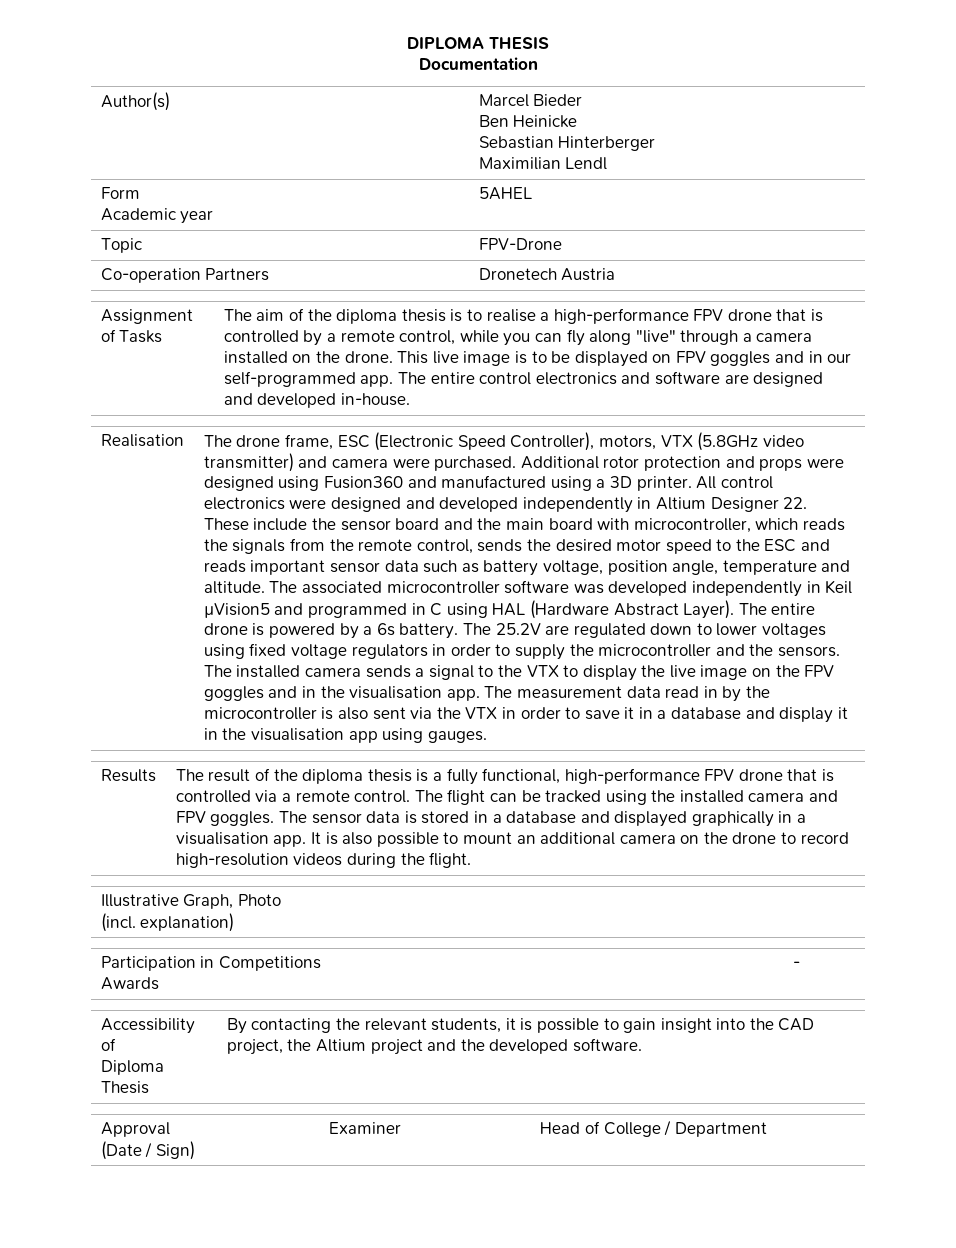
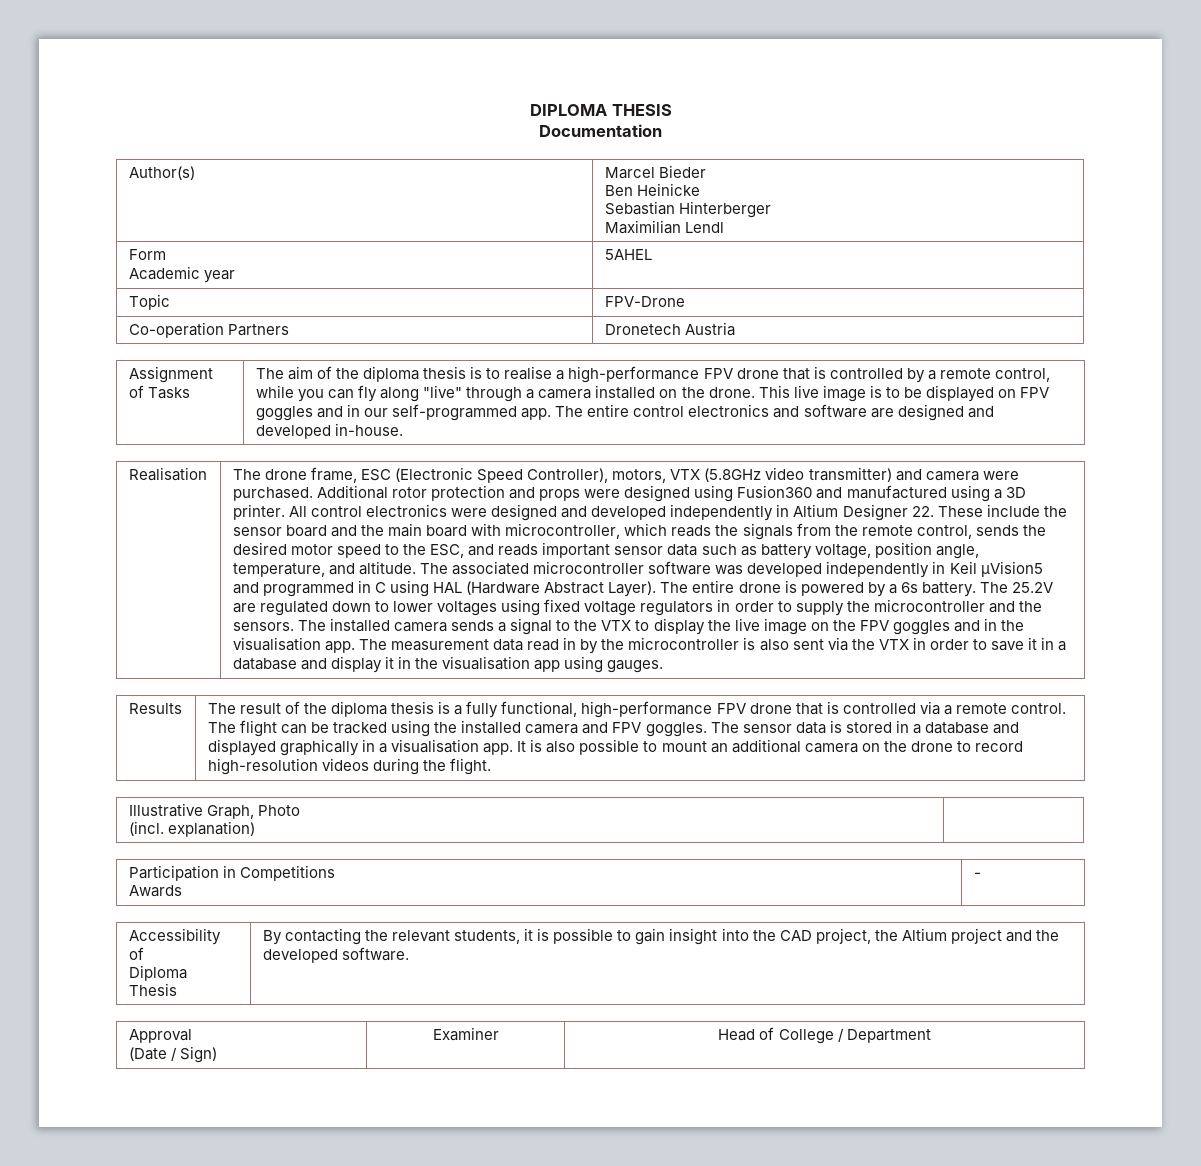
- All control electronics were designed and developed independently in Altium Designer 22. These include the sensor board and the main board with microcontroller, which reads the signals from the remote control, sends the desired motor speed to the ESC and reads important sensor data such as battery voltage, position angle, temperature and altitude.
+ All control electronics were designed and developed independently in Altium Designer 22. These include the sensor board and the main board with microcontroller, which reads the signals from the remote control, sends the desired motor speed to the ESC, and reads important sensor data such as battery voltage, position angle, temperature, and altitude.

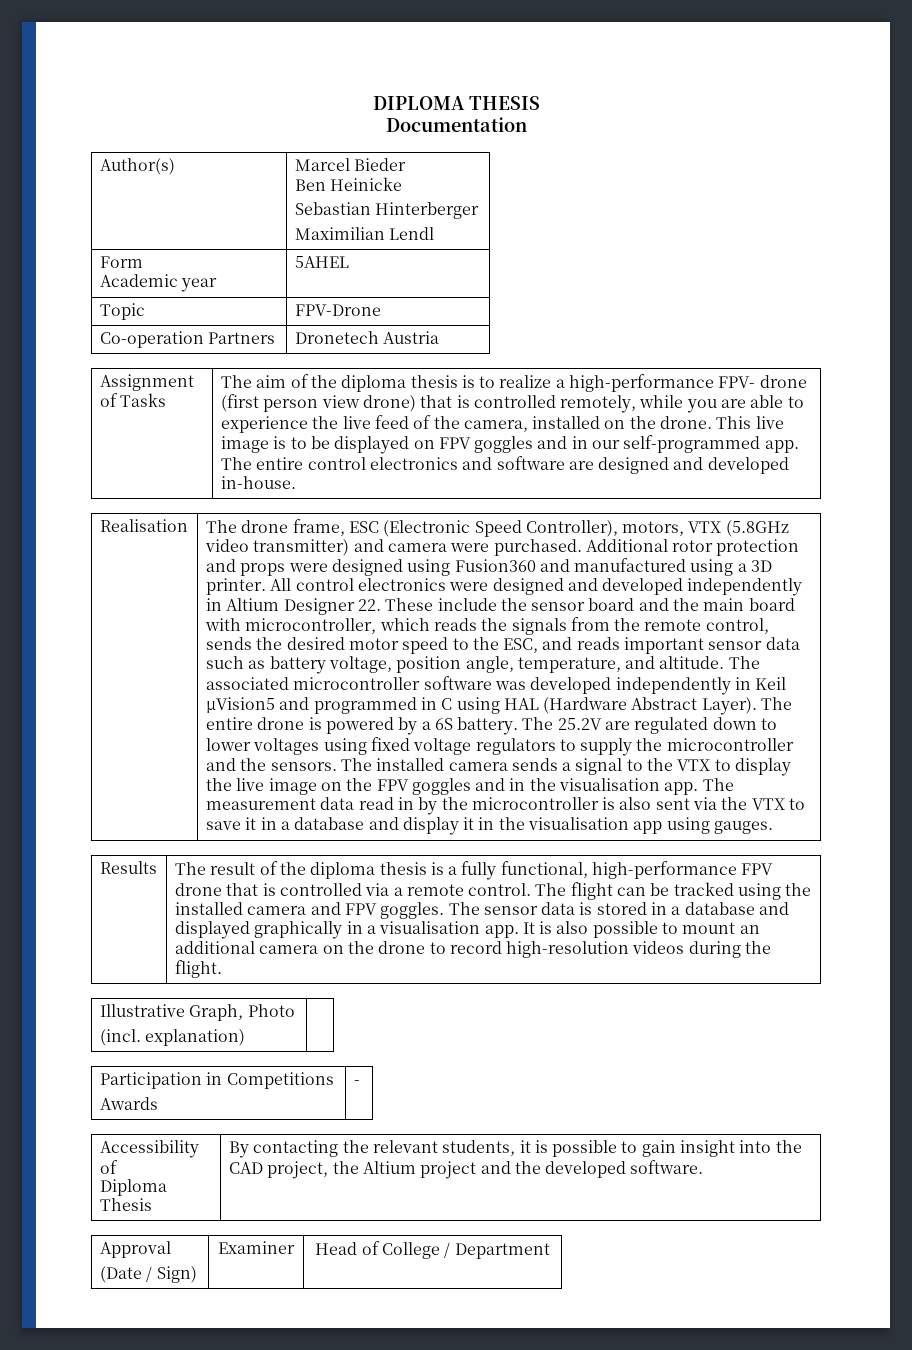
- The aim of the diploma thesis is to realise a high-performance FPV drone that is controlled by a remote control, while you can fly along "live" through a camera installed on the drone.
+ The aim of the diploma thesis is to realize a high-performance FPV- drone (first person view drone) that is controlled remotely, while you are able to experience the live feed of the camera, installed on the drone.
- The entire drone is powered by a 6s battery.
+ The entire drone is powered by a 6S battery.
- The 25.2V are regulated down to lower voltages using fixed voltage regulators in order to supply the microcontroller and the sensors.
+ The 25.2V are regulated down to lower voltages using fixed voltage regulators to supply the microcontroller and the sensors.
- The measurement data read in by the microcontroller is also sent via the VTX in order to save it in a database and display it in the visualisation app using gauges.
+ The measurement data read in by the microcontroller is also sent via the VTX to save it in a database and display it in the visualisation app using gauges.

